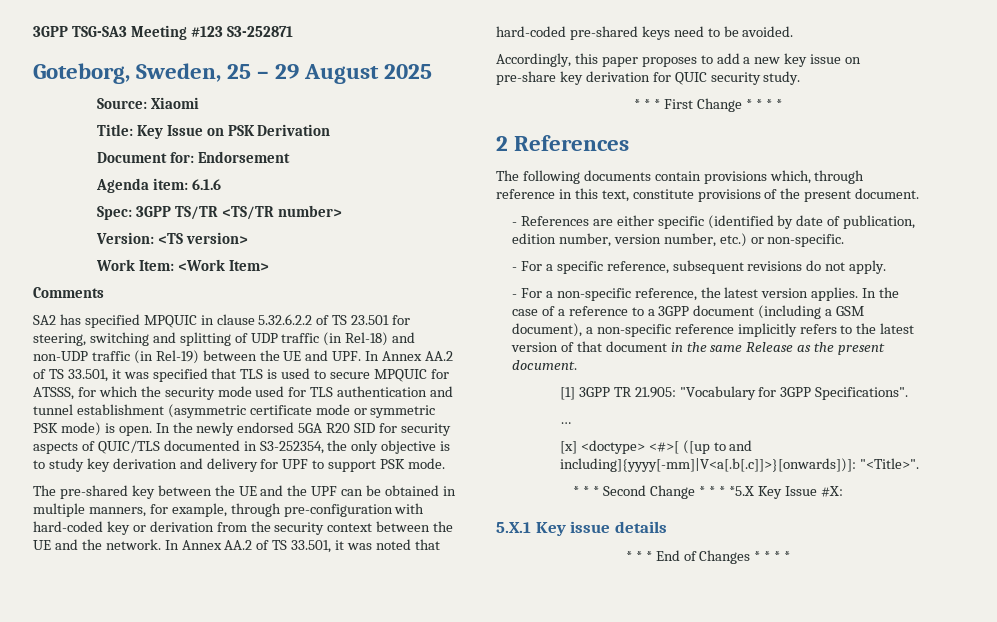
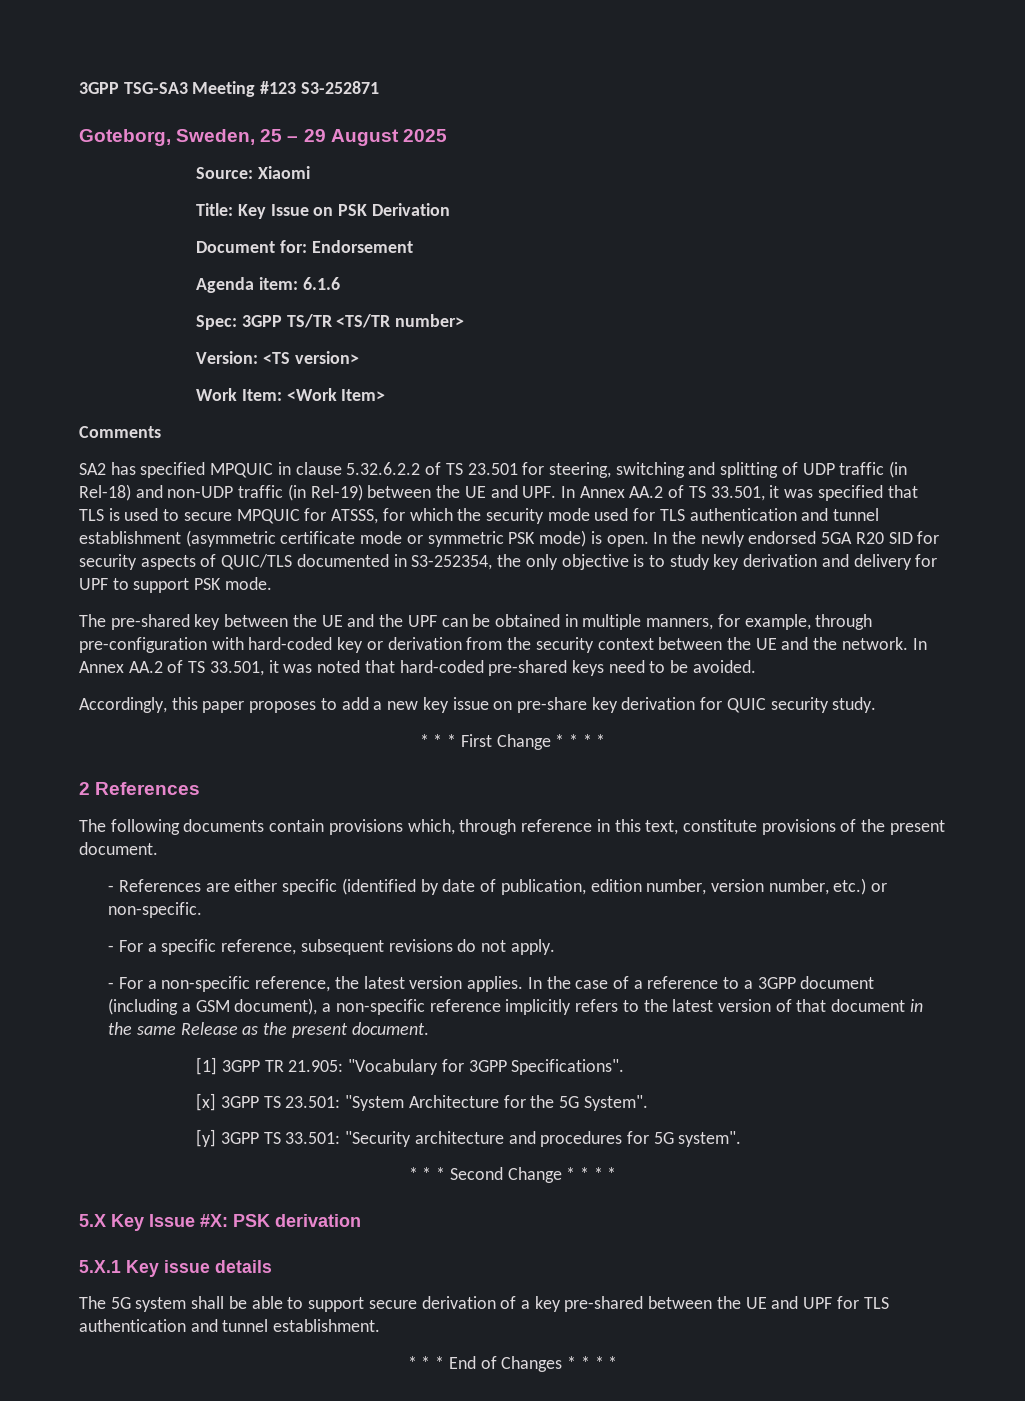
- …
- [x] <doctype> <#>[ ([up to and including]{yyyy[-mm]|V<a[.b[.c]]>}[onwards])]: "<Title>".
+ [x] 3GPP TS 23.501: "System Architecture for the 5G System".
+ [y] 3GPP TS 33.501: "Security architecture and procedures for 5G system".
- * * * Second Change * * * *5.X Key Issue #X:
+ * * * Second Change * * * *
+ 5.X Key Issue #X: PSK derivation
+ The 5G system shall be able to support secure derivation of a key pre-shared between the UE and UPF for TLS authentication and tunnel establishment.

